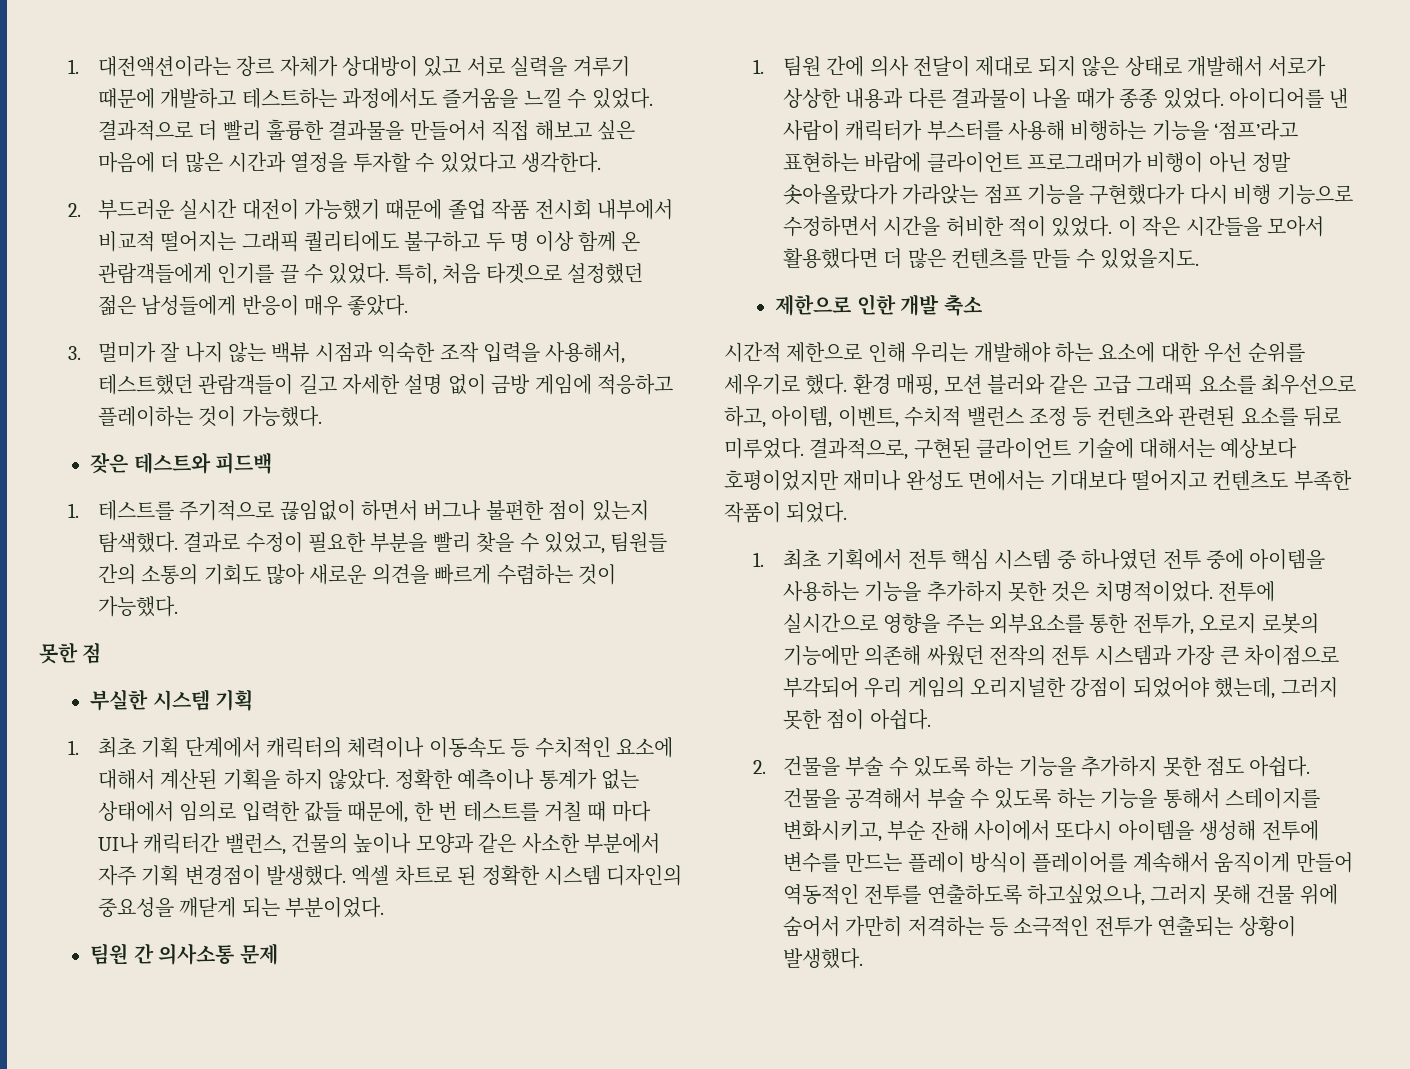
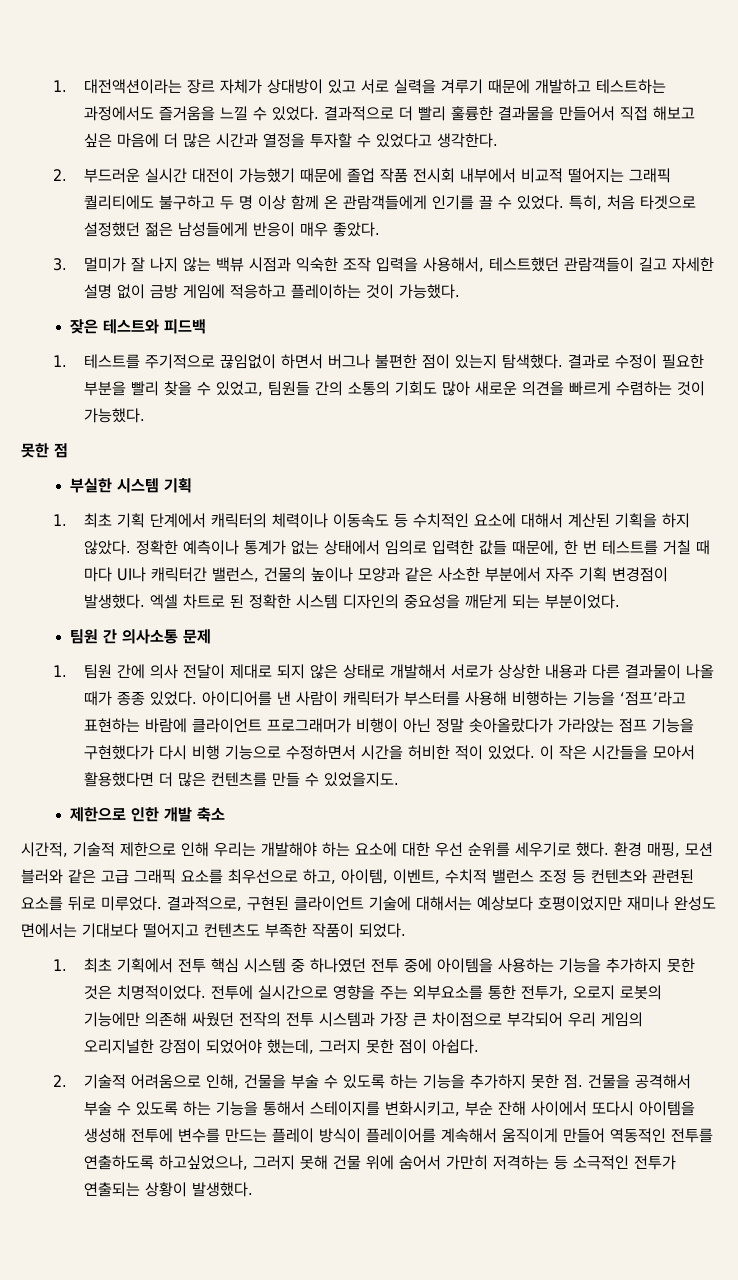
- 시간적 제한으로 인해 우리는 개발해야 하는 요소에 대한 우선 순위를 세우기로 했다.
+ 시간적, 기술적 제한으로 인해 우리는 개발해야 하는 요소에 대한 우선 순위를 세우기로 했다.
- 2. 건물을 부술 수 있도록 하는 기능을 추가하지 못한 점도 아쉽다.
+ 2. 기술적 어려움으로 인해, 건물을 부술 수 있도록 하는 기능을 추가하지 못한 점.

